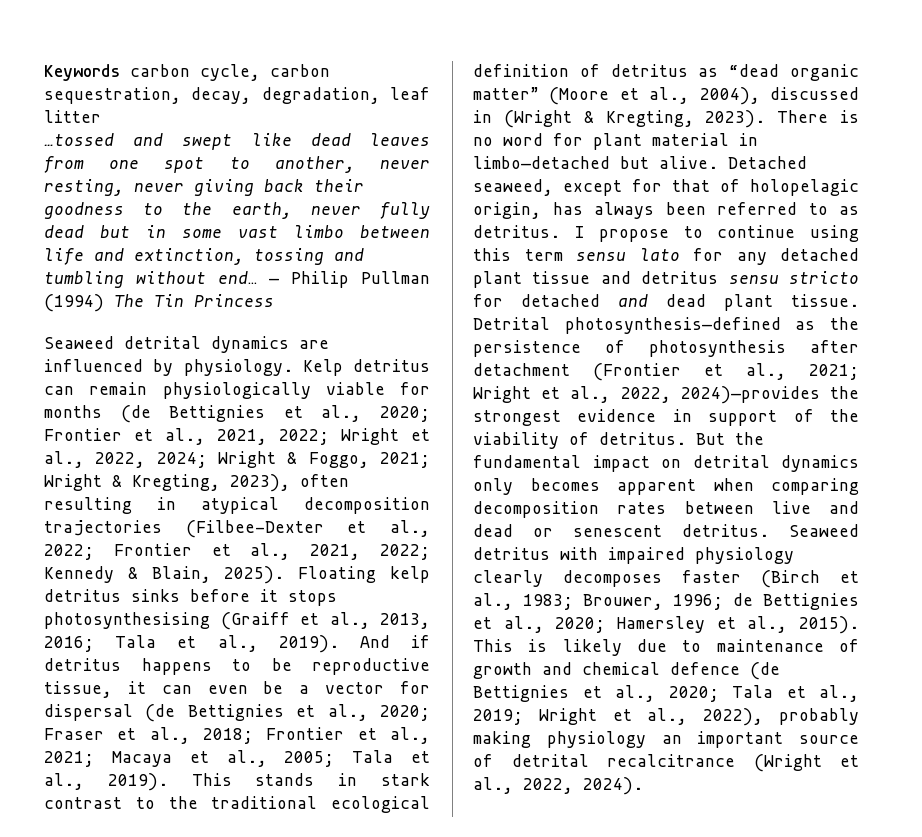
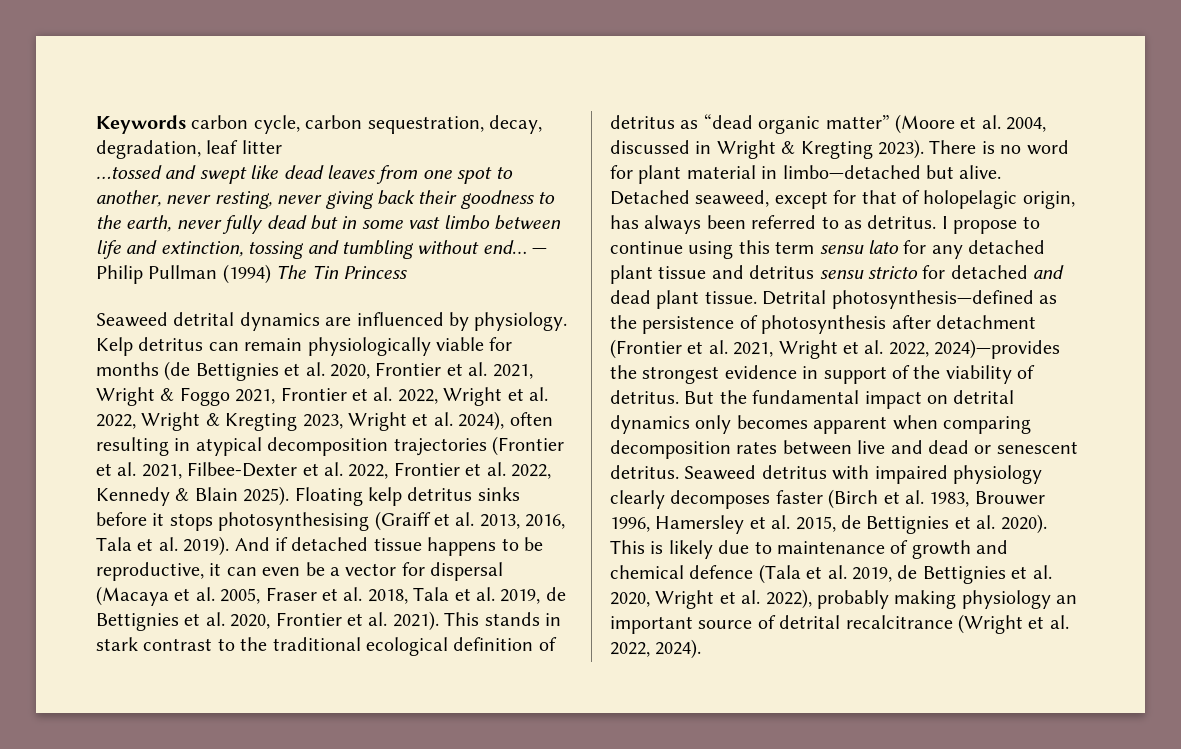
- Kelp detritus can remain physiologically viable for months (de Bettignies et al., 2020; Frontier et al., 2021, 2022; Wright et al., 2022, 2024; Wright & Foggo, 2021; Wright & Kregting, 2023), often resulting in atypical decomposition trajectories (Filbee-Dexter et al., 2022; Frontier et al., 2021, 2022; Kennedy & Blain, 2025).
+ Kelp detritus can remain physiologically viable for months (de Bettignies et al. 2020, Frontier et al. 2021, Wright & Foggo 2021, Frontier et al. 2022, Wright et al. 2022, Wright & Kregting 2023, Wright et al. 2024), often resulting in atypical decomposition trajectories (Frontier et al. 2021, Filbee-Dexter et al. 2022, Frontier et al. 2022, Kennedy & Blain 2025).
- Floating kelp detritus sinks before it stops photosynthesising (Graiff et al., 2013, 2016; Tala et al., 2019).
+ Floating kelp detritus sinks before it stops photosynthesising (Graiff et al. 2013, 2016, Tala et al. 2019).
- And if detritus happens to be reproductive tissue, it can even be a vector for dispersal (de Bettignies et al., 2020; Fraser et al., 2018; Frontier et al., 2021; Macaya et al., 2005; Tala et al., 2019).
+ And if detached tissue happens to be reproductive, it can even be a vector for dispersal (Macaya et al. 2005, Fraser et al. 2018, Tala et al. 2019, de Bettignies et al. 2020, Frontier et al. 2021).
- This stands in stark contrast to the traditional ecological definition of detritus as “dead organic matter” (Moore et al., 2004), discussed in (Wright & Kregting, 2023).
+ This stands in stark contrast to the traditional ecological definition of detritus as “dead organic matter” (Moore et al. 2004, discussed in Wright & Kregting 2023).
- Detrital photosynthesis—defined as the persistence of photosynthesis after detachment (Frontier et al., 2021; Wright et al., 2022, 2024)—provides the strongest evidence in support of the viability of detritus.
+ Detrital photosynthesis—defined as the persistence of photosynthesis after detachment (Frontier et al. 2021, Wright et al. 2022, 2024)—provides the strongest evidence in support of the viability of detritus.
- Seaweed detritus with impaired physiology clearly decomposes faster (Birch et al., 1983; Brouwer, 1996; de Bettignies et al., 2020; Hamersley et al., 2015).
+ Seaweed detritus with impaired physiology clearly decomposes faster (Birch et al. 1983, Brouwer 1996, Hamersley et al. 2015, de Bettignies et al. 2020).
- This is likely due to maintenance of growth and chemical defence (de Bettignies et al., 2020; Tala et al., 2019; Wright et al., 2022), probably making physiology an important source of detrital recalcitrance (Wright et al., 2022, 2024).
+ This is likely due to maintenance of growth and chemical defence (Tala et al. 2019, de Bettignies et al. 2020, Wright et al. 2022), probably making physiology an important source of detrital recalcitrance (Wright et al. 2022, 2024).

